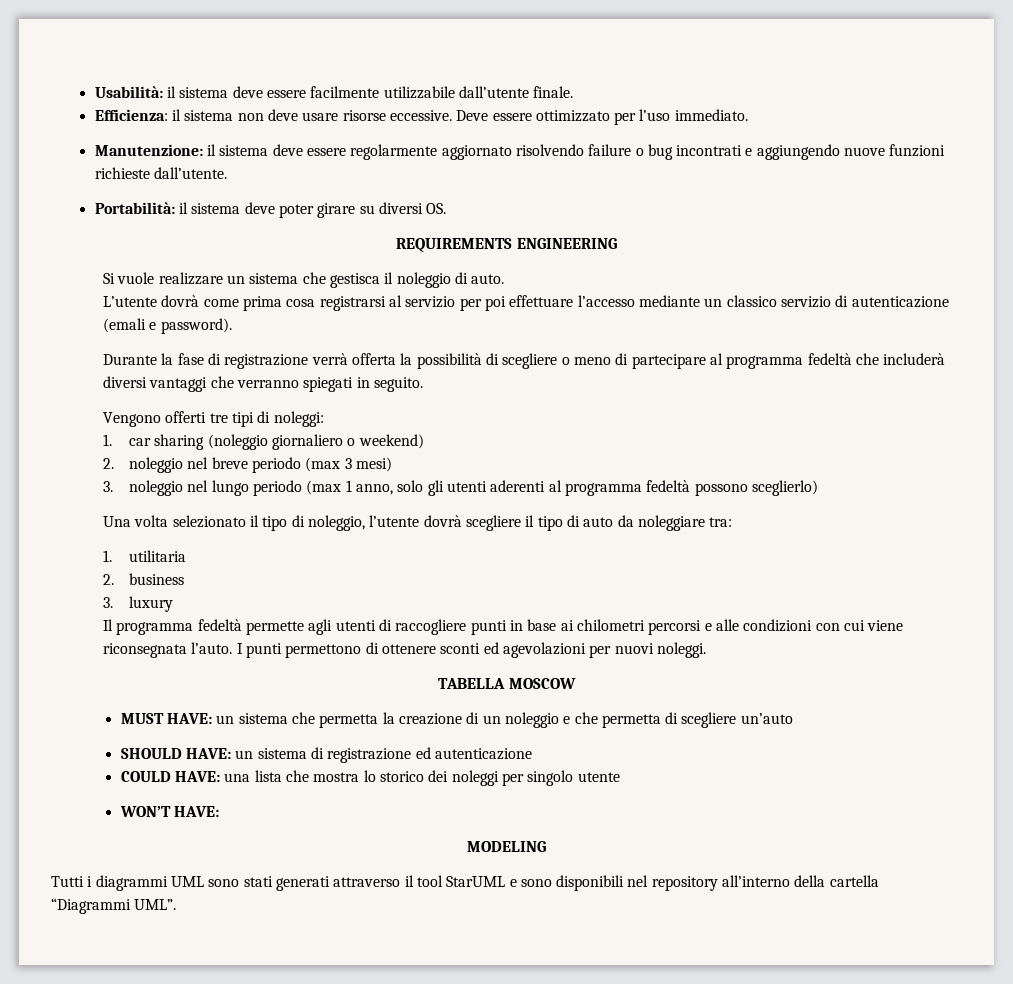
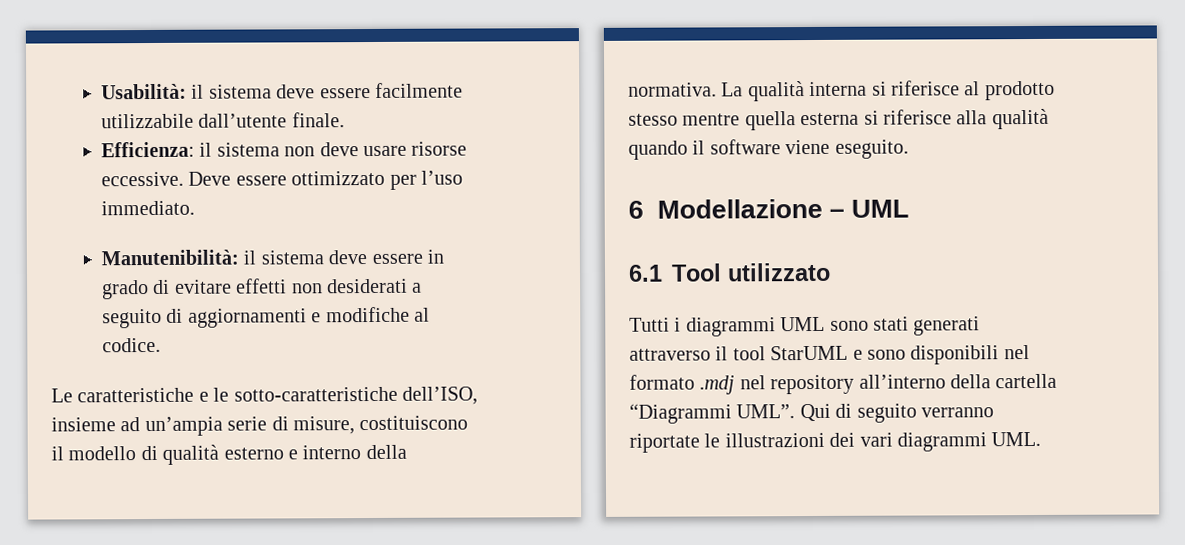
- Manutenzione: il sistema deve essere regolarmente aggiornato risolvendo failure o bug incontrati e aggiungendo nuove funzioni richieste dall’utente.
- Portabilità: il sistema deve poter girare su diversi OS.
- REQUIREMENTS ENGINEERING
- Si vuole realizzare un sistema che gestisca il noleggio di auto.
- L’utente dovrà come prima cosa registrarsi al servizio per poi effettuare l’accesso mediante un classico servizio di autenticazione (emali e password).
- Durante la fase di registrazione verrà offerta la possibilità di scegliere o meno di partecipare al programma fedeltà che includerà diversi vantaggi che verranno spiegati in seguito.
- Vengono offerti tre tipi di noleggi:
- 1. car sharing (noleggio giornaliero o weekend)
- 2. noleggio nel breve periodo (max 3 mesi)
- 3. noleggio nel lungo periodo (max 1 anno, solo gli utenti aderenti al programma fedeltà possono sceglierlo)
- Una volta selezionato il tipo di noleggio, l’utente dovrà scegliere il tipo di auto da noleggiare tra:
- 1. utilitaria
- 2. business
- 3. luxury
- Il programma fedeltà permette agli utenti di raccogliere punti in base ai chilometri percorsi e alle condizioni con cui viene riconsegnata l’auto. I punti permettono di ottenere sconti ed agevolazioni per nuovi noleggi.
- TABELLA MOSCOW
- MUST HAVE: un sistema che permetta la creazione di un noleggio e che permetta di scegliere un’auto
- SHOULD HAVE: un sistema di registrazione ed autenticazione
- COULD HAVE: una lista che mostra lo storico dei noleggi per singolo utente
- WON’T HAVE:
- MODELING
+ Manutenibilità: il sistema deve essere in grado di evitare effetti non desiderati a seguito di aggiornamenti e modifiche al codice.
+ Le caratteristiche e le sotto-caratteristiche dell’ISO, insieme ad un’ampia serie di misure, costituiscono il modello di qualità esterno e interno della normativa. La qualità interna si riferisce al prodotto stesso mentre quella esterna si riferisce alla qualità quando il software viene eseguito.
+ 6 Modellazione – UML
+ 6.1 Tool utilizzato
- Tutti i diagrammi UML sono stati generati attraverso il tool StarUML e sono disponibili nel repository all’interno della cartella “Diagrammi UML”.
+ Tutti i diagrammi UML sono stati generati attraverso il tool StarUML e sono disponibili nel formato .mdj nel repository all’interno della cartella “Diagrammi UML”.
+ Qui di seguito verranno riportate le illustrazioni dei vari diagrammi UML.

